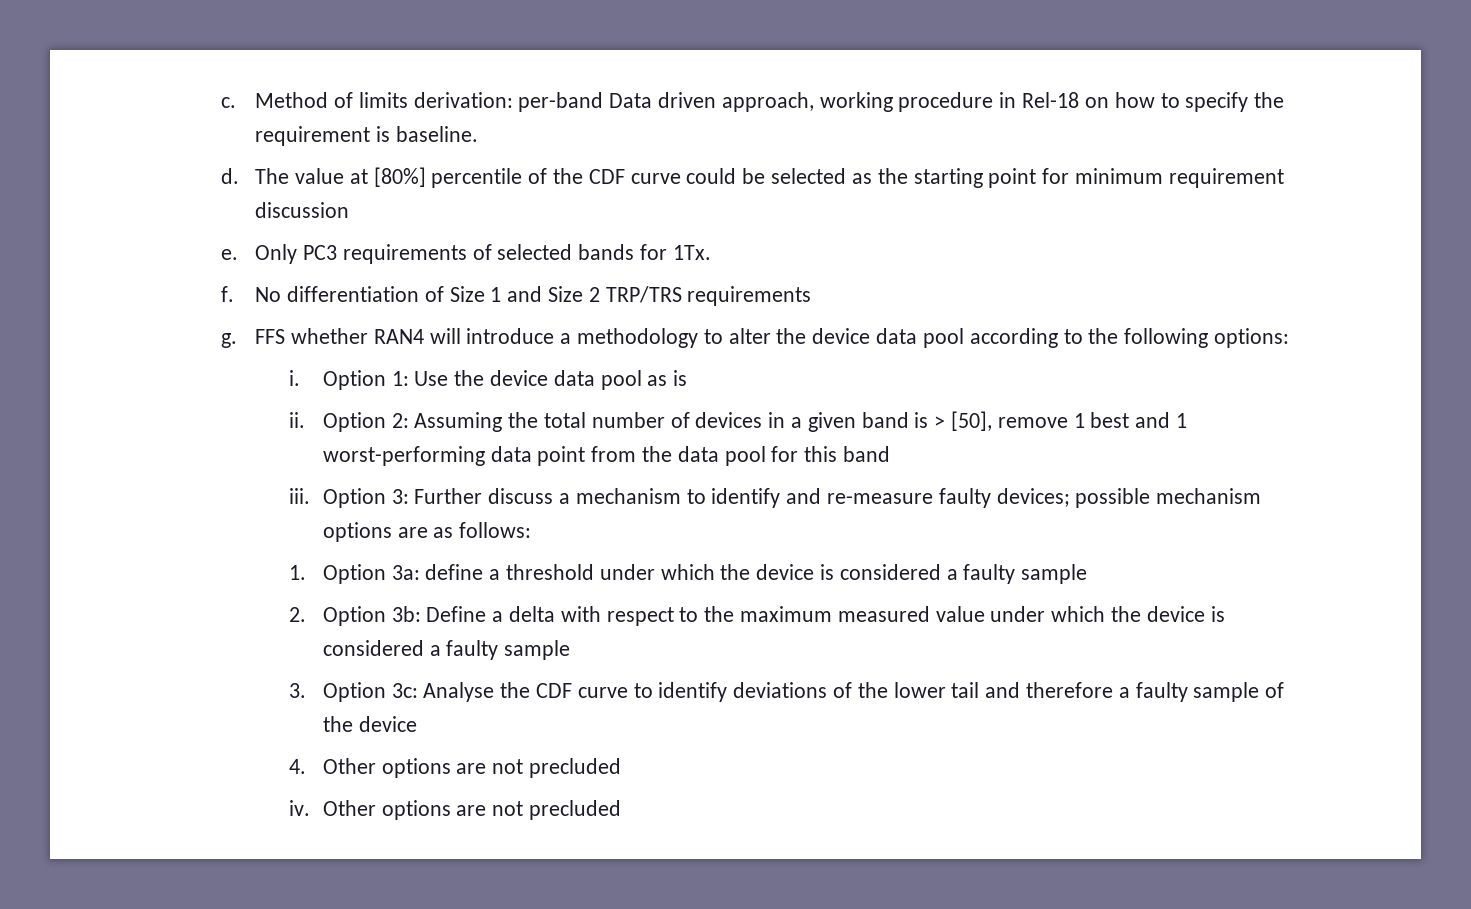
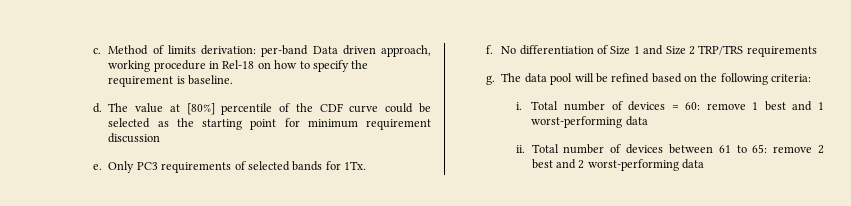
- FFS whether RAN4 will introduce a methodology to alter the device data pool according to the following options:
+ The data pool will be refined based on the following criteria:
- Option 1: Use the device data pool as is
- ii. Option 2: Assuming the total number of devices in a given band is > [50], remove 1 best and 1 worst-performing data point from the data pool for this band
- iii. Option 3: Further discuss a mechanism to identify and re-measure faulty devices; possible mechanism options are as follows:
- 1. Option 3a: define a threshold under which the device is considered a faulty sample
- 2. Option 3b: Define a delta with respect to the maximum measured value under which the device is considered a faulty sample
- 3. Option 3c: Analyse the CDF curve to identify deviations of the lower tail and therefore a faulty sample of the device
- 4. Other options are not precluded
- iv. Other options are not precluded
+ Total number of devices = 60: remove 1 best and 1 worst-performing data
+ ii. Total number of devices between 61 to 65: remove 2 best and 2 worst-performing data

